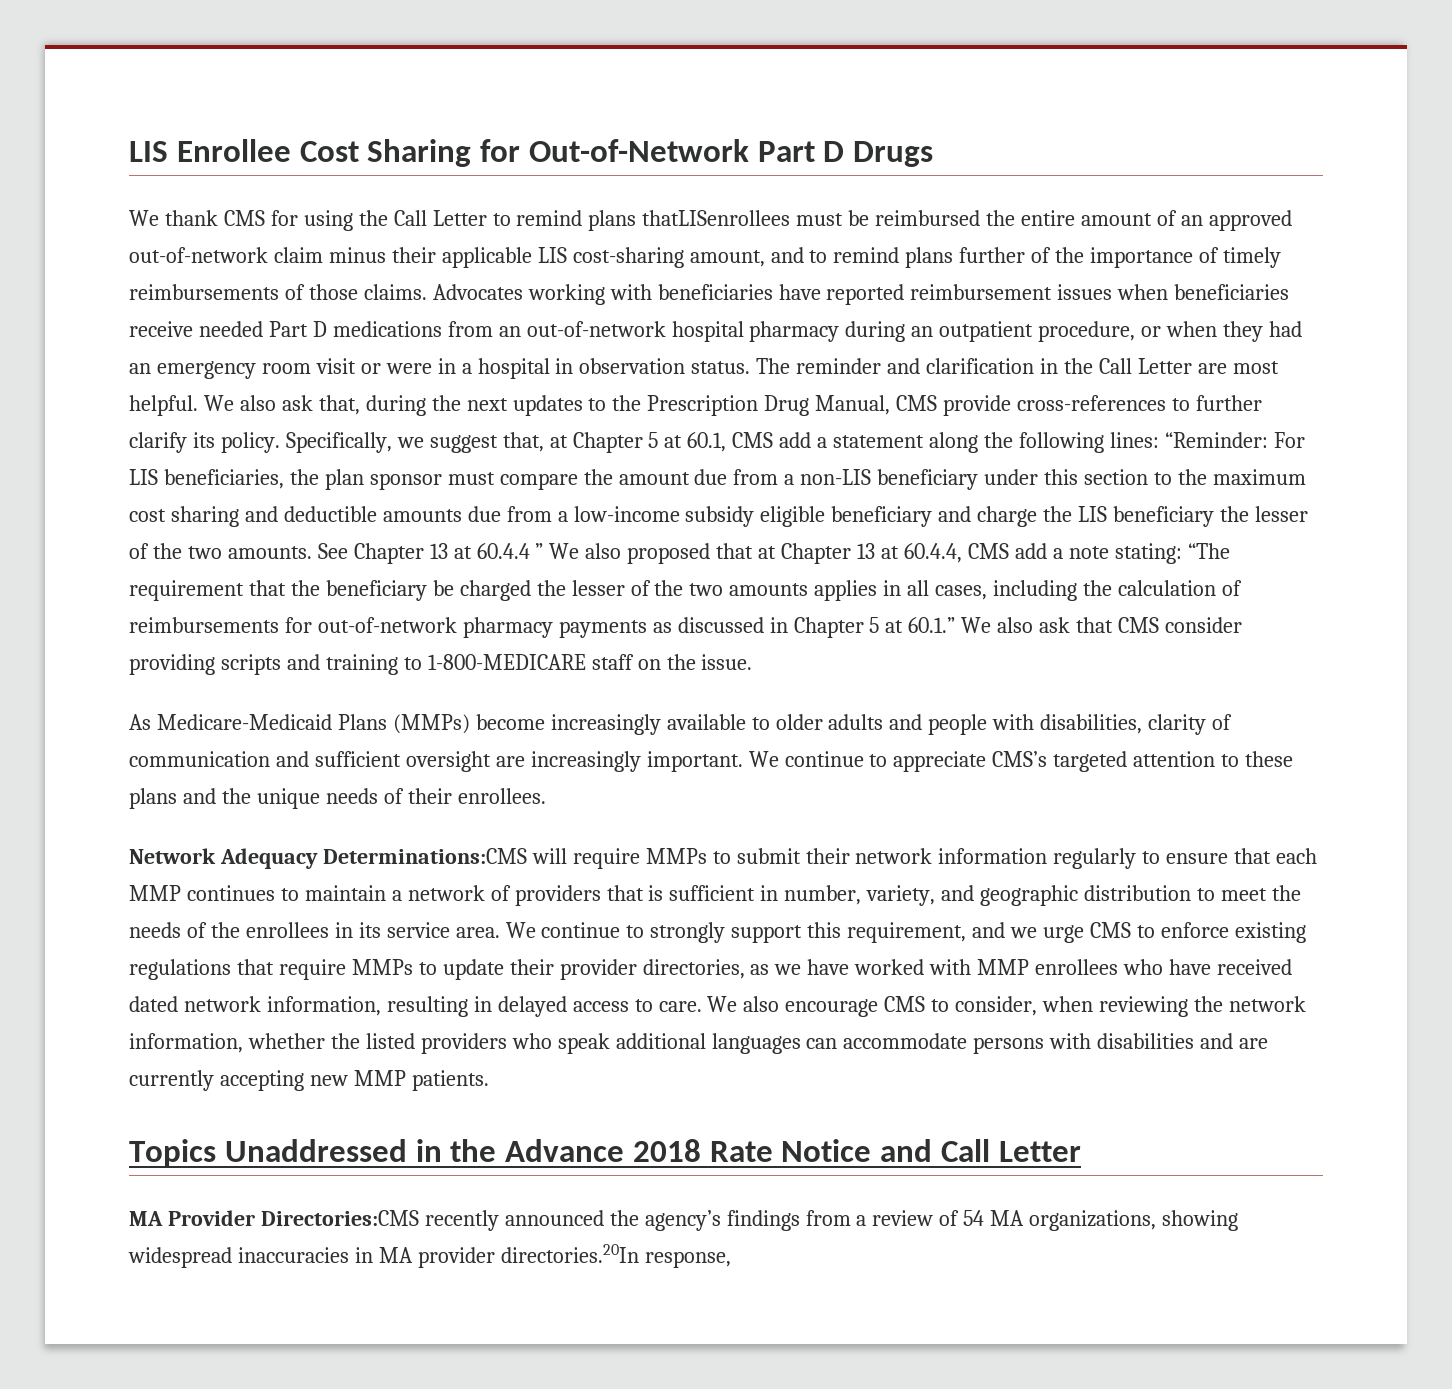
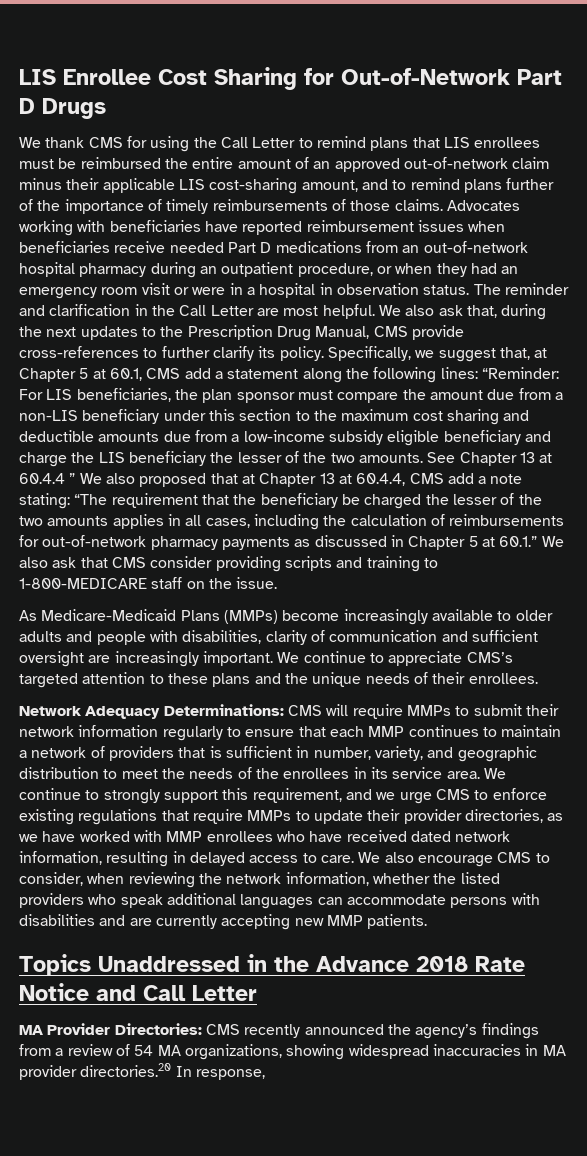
- We thank CMS for using the Call Letter to remind plans thatLISenrollees must be reimbursed the entire amount of an approved out-of-network claim minus their applicable LIS cost-sharing amount, and to remind plans further of the importance of timely reimbursements of those claims.
+ We thank CMS for using the Call Letter to remind plans that LIS enrollees must be reimbursed the entire amount of an approved out-of-network claim minus their applicable LIS cost-sharing amount, and to remind plans further of the importance of timely reimbursements of those claims.
- Network Adequacy Determinations:CMS will require MMPs to submit their network information regularly to ensure that each MMP continues to maintain a network of providers that is sufficient in number, variety, and geographic distribution to meet the needs of the enrollees in its service area.
+ Network Adequacy Determinations: CMS will require MMPs to submit their network information regularly to ensure that each MMP continues to maintain a network of providers that is sufficient in number, variety, and geographic distribution to meet the needs of the enrollees in its service area.
- MA Provider Directories:CMS recently announced the agency’s findings from a review of 54 MA organizations, showing widespread inaccuracies in MA provider directories.20In response,
+ MA Provider Directories: CMS recently announced the agency’s findings from a review of 54 MA organizations, showing widespread inaccuracies in MA provider directories.20 In response,

